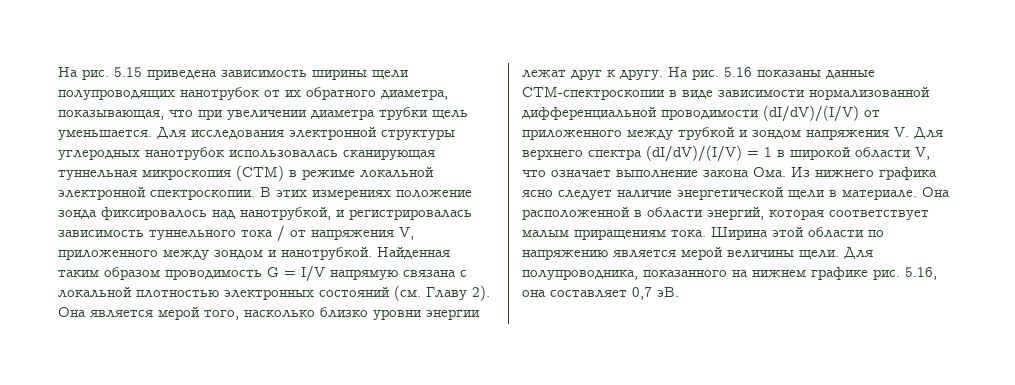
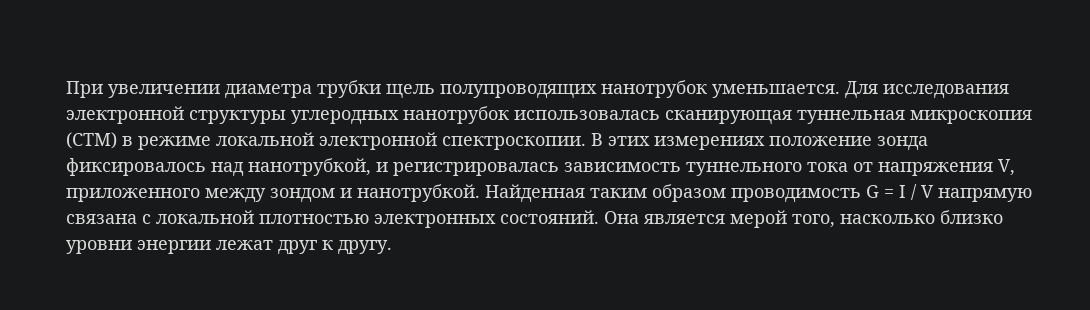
- На рис. 5.15 приведена зависимость ширины щели полупроводящих нанотрубок от их обратного диаметра, показывающая, что при увеличении диаметра трубки щель уменьшается.
+ При увеличении диаметра трубки щель полупроводящих нанотрубок уменьшается.
- В этих измерениях положение зонда фиксировалось над нанотрубкой, и регистрировалась зависимость туннельного тока / от напряжения V, приложенного между зондом и нанотрубкой.
+ В этих измерениях положение зонда фиксировалось над нанотрубкой, и регистрировалась зависимость туннельного тока от напряжения V, приложенного между зондом и нанотрубкой.
- Найденная таким образом проводимость G = I/V напрямую связана с локальной плотностью электронных состояний (см. Главу 2).
+ Найденная таким образом проводимость G = I / V напрямую связана с локальной плотностью электронных состояний.
- На рис. 5.16 показаны данные СТМ-спектроскопии в виде зависимости нормализованной дифференциальной проводимости (dI/dV)/(I/V) от приложенного между трубкой и зондом напряжения V. Для верхнего спектра (dI/dV)/(I/V) = 1 в широкой области V, что означает выполнение закона Ома. Из нижнего графика ясно следует наличие энергетической щели в материале. Она расположенной в области энергий, которая соответствует малым приращениям тока. Ширина этой области по напряжению является мерой величины щели. Для полупроводника, показанного на нижнем графике рис. 5.16, она составляет 0,7 эВ.

